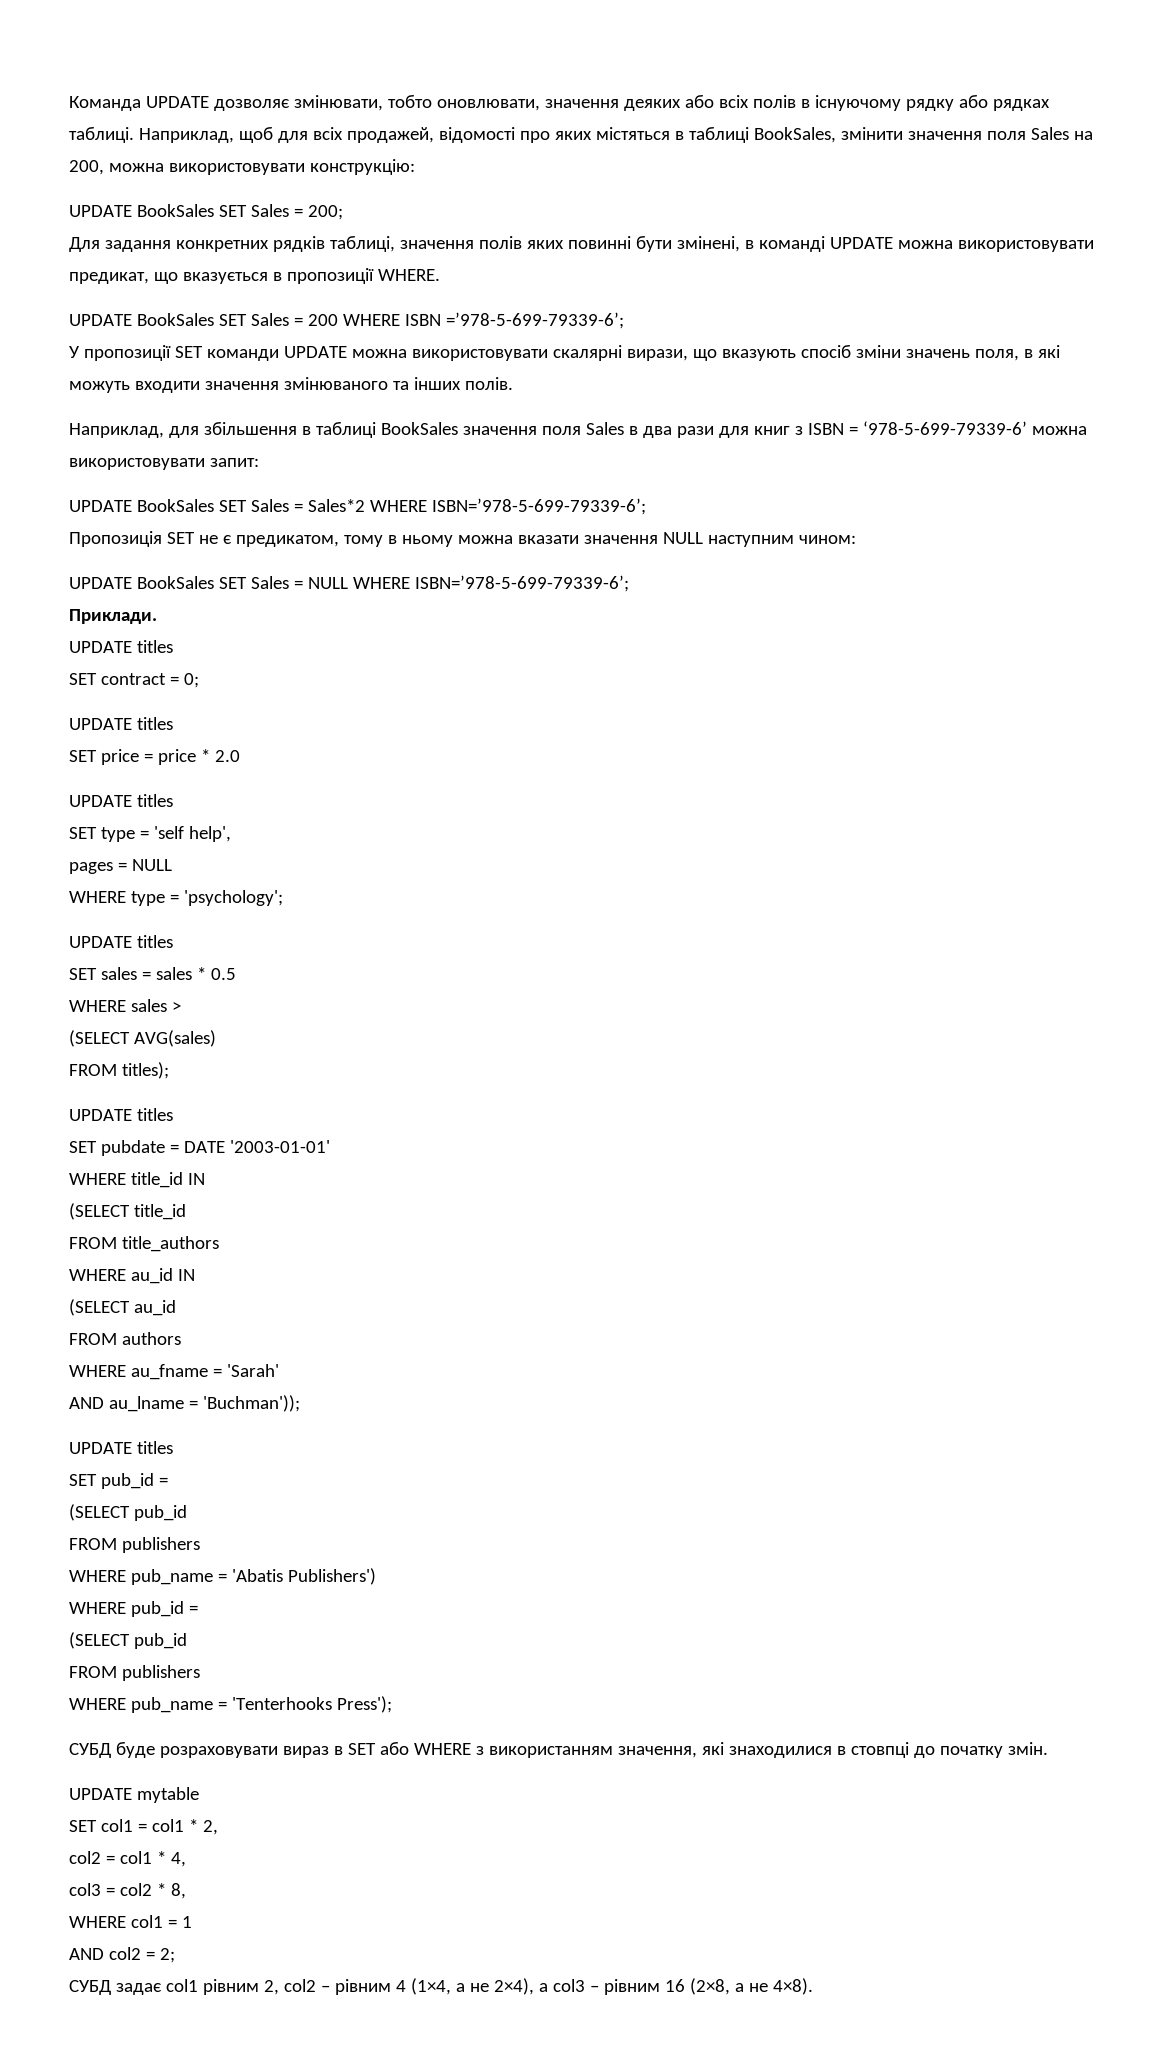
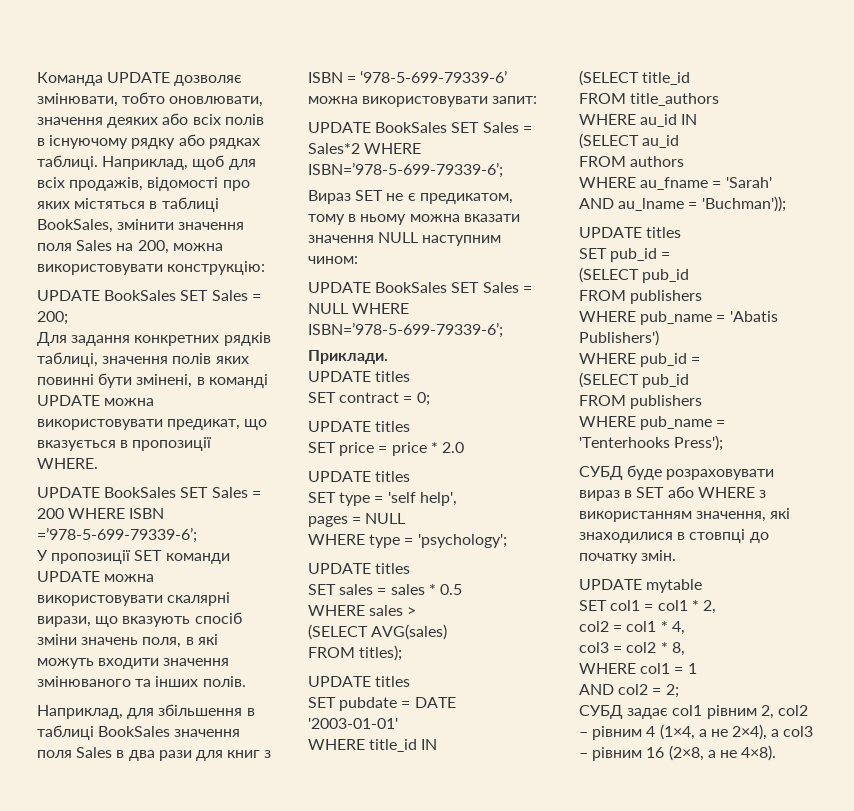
- Наприклад, щоб для всіх продажей, відомості про яких містяться в таблиці BookSales, змінити значення поля Sales на 200, можна використовувати конструкцію:
+ Наприклад, щоб для всіх продажів, відомості про яких містяться в таблиці BookSales, змінити значення поля Sales на 200, можна використовувати конструкцію:
- Пропозиція SET не є предикатом, тому в ньому можна вказати значення NULL наступним чином:
+ Вираз SET не є предикатом, тому в ньому можна вказати значення NULL наступним чином:

